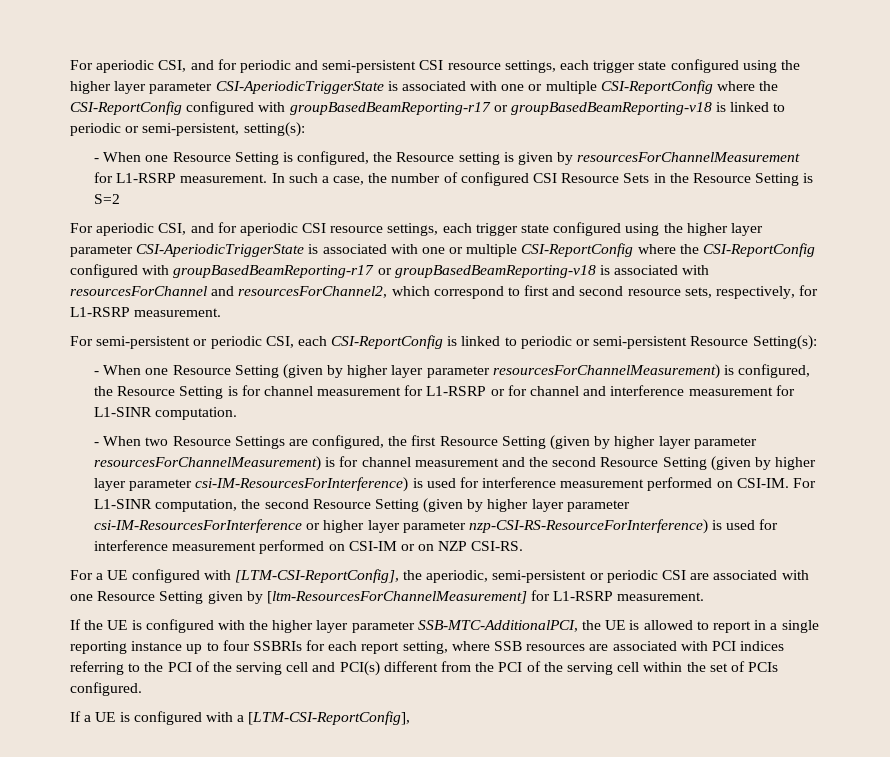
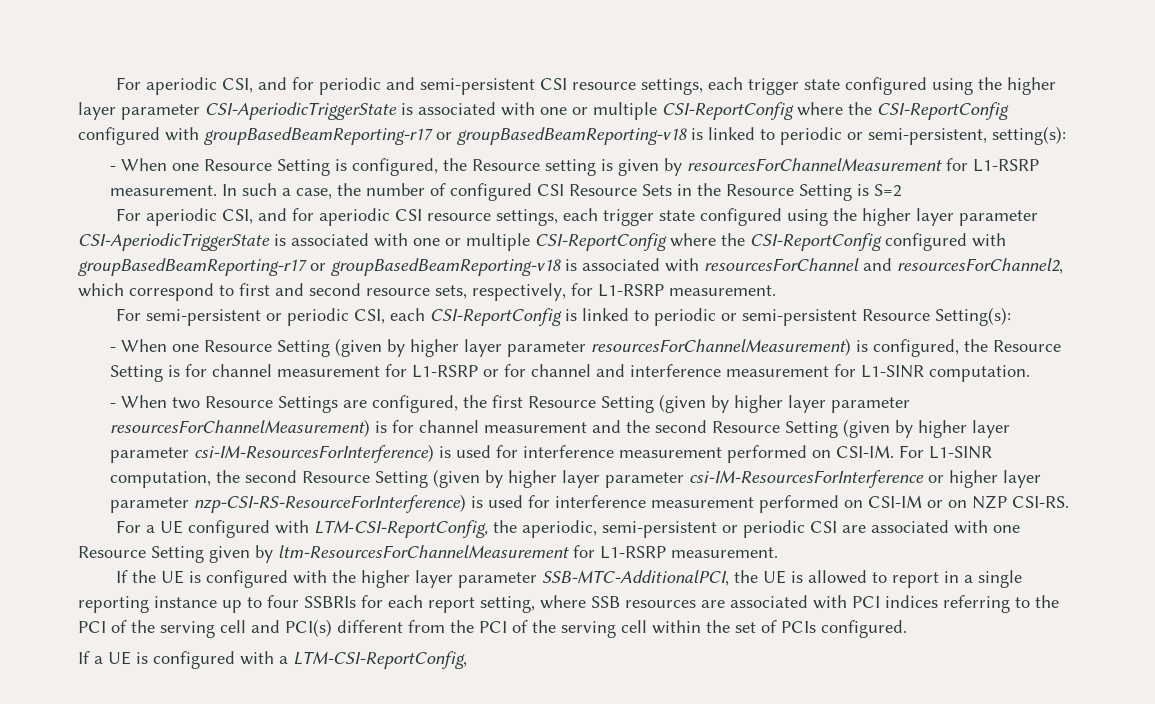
- For a UE configured with [LTM-CSI-ReportConfig], the aperiodic, semi-persistent or periodic CSI are associated with one Resource Setting given by [ltm-ResourcesForChannelMeasurement] for L1-RSRP measurement.
+ For a UE configured with LTM-CSI-ReportConfig, the aperiodic, semi-persistent or periodic CSI are associated with one Resource Setting given by ltm-ResourcesForChannelMeasurement for L1-RSRP measurement.
- If a UE is configured with a [LTM-CSI-ReportConfig],
+ If a UE is configured with a LTM-CSI-ReportConfig,

